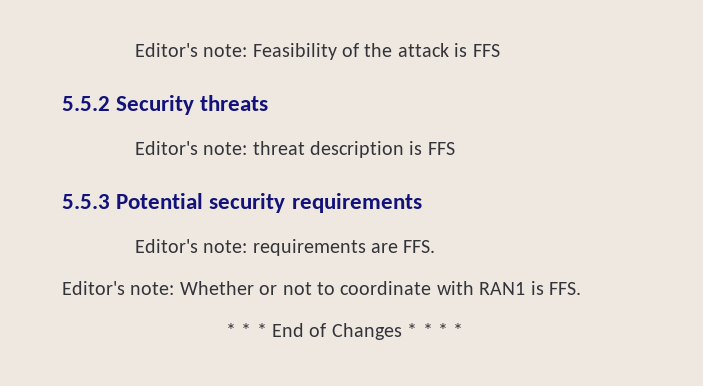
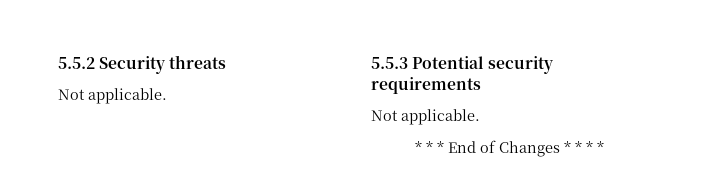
- Editor's note: Feasibility of the attack is FFS
  5.5.2 Security threats
- Editor's note: threat description is FFS
+ Not applicable.
  5.5.3 Potential security requirements
- Editor's note: requirements are FFS.
- Editor's note: Whether or not to coordinate with RAN1 is FFS.
+ Not applicable.

